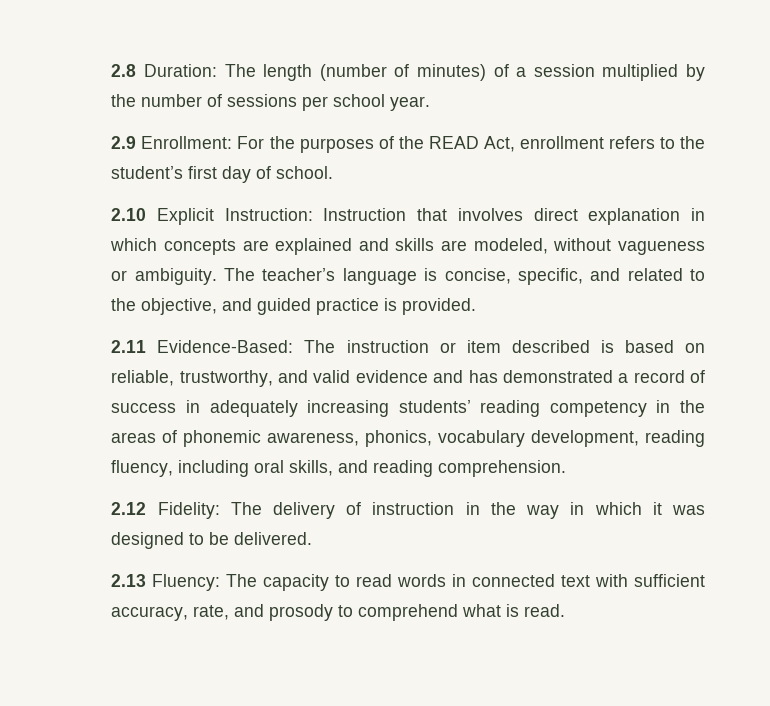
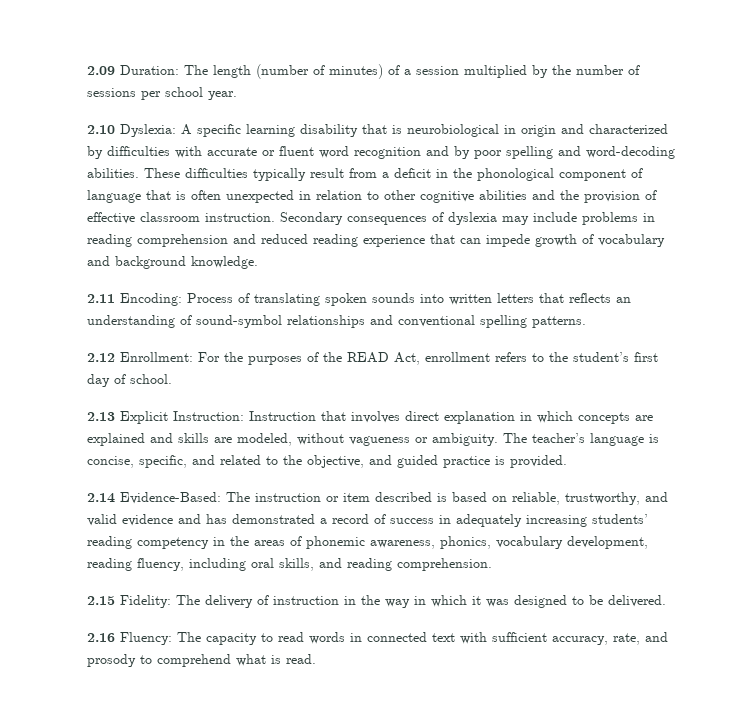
- 2.8 Duration: The length (number of minutes) of a session multiplied by the number of sessions per school year.
+ 2.09 Duration: The length (number of minutes) of a session multiplied by the number of sessions per school year.
- 2.9 Enrollment: For the purposes of the READ Act, enrollment refers to the student’s first day of school.
+ 2.10 Dyslexia: A specific learning disability that is neurobiological in origin and characterized by difficulties with accurate or fluent word recognition and by poor spelling and word-decoding abilities. These difficulties typically result from a deficit in the phonological component of language that is often unexpected in relation to other cognitive abilities and the provision of effective classroom instruction. Secondary consequences of dyslexia may include problems in reading comprehension and reduced reading experience that can impede growth of vocabulary and background knowledge.
+ 2.11 Encoding: Process of translating spoken sounds into written letters that reflects an understanding of sound-symbol relationships and conventional spelling patterns.
+ 2.12 Enrollment: For the purposes of the READ Act, enrollment refers to the student’s first day of school.
- 2.10 Explicit Instruction: Instruction that involves direct explanation in which concepts are explained and skills are modeled, without vagueness or ambiguity.
+ 2.13 Explicit Instruction: Instruction that involves direct explanation in which concepts are explained and skills are modeled, without vagueness or ambiguity.
- 2.11 Evidence-Based: The instruction or item described is based on reliable, trustworthy, and valid evidence and has demonstrated a record of success in adequately increasing students’ reading competency in the areas of phonemic awareness, phonics, vocabulary development, reading fluency, including oral skills, and reading comprehension.
+ 2.14 Evidence-Based: The instruction or item described is based on reliable, trustworthy, and valid evidence and has demonstrated a record of success in adequately increasing students’ reading competency in the areas of phonemic awareness, phonics, vocabulary development, reading fluency, including oral skills, and reading comprehension.
- 2.12 Fidelity: The delivery of instruction in the way in which it was designed to be delivered.
+ 2.15 Fidelity: The delivery of instruction in the way in which it was designed to be delivered.
- 2.13 Fluency: The capacity to read words in connected text with sufficient accuracy, rate, and prosody to comprehend what is read.
+ 2.16 Fluency: The capacity to read words in connected text with sufficient accuracy, rate, and prosody to comprehend what is read.

